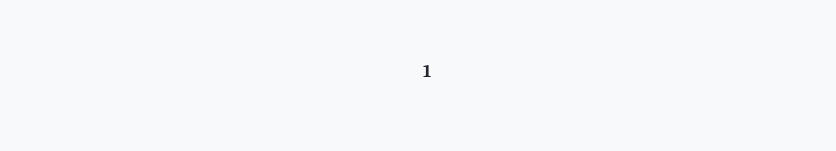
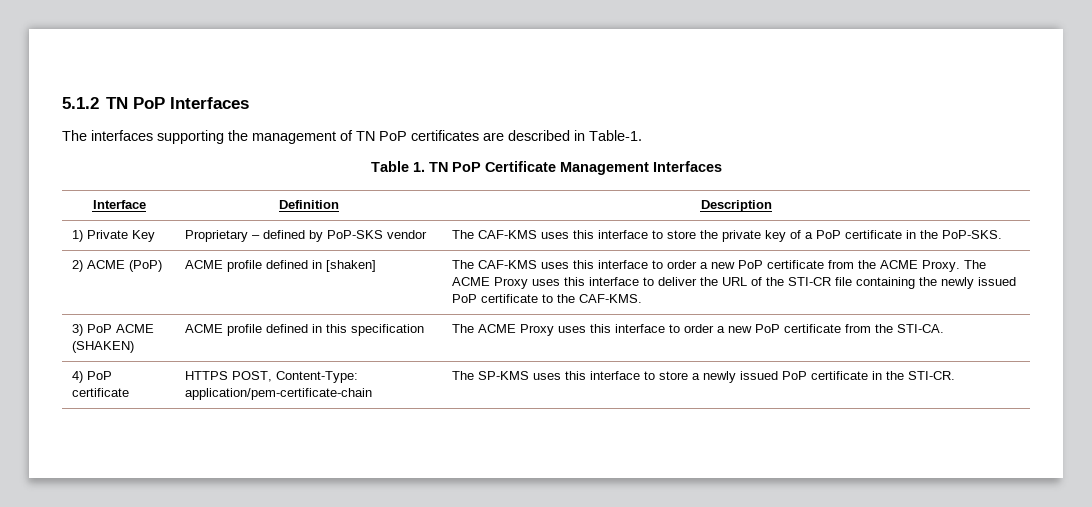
- 1
+ 5.1.2 TN PoP Interfaces
+ The interfaces supporting the management of TN PoP certificates are described in Table-1.
+ Table 1. TN PoP Certificate Management Interfaces
+ Interface | Definition | Description
+ 1) Private Key | Proprietary – defined by PoP-SKS vendor | The CAF-KMS uses this interface to store the private key of a PoP certificate in the PoP-SKS.
+ 2) ACME (PoP) | ACME profile defined in [shaken] | The CAF-KMS uses this interface to order a new PoP certificate from the ACME Proxy. The ACME Proxy uses this interface to deliver the URL of the STI-CR file containing the newly issued PoP certificate to the CAF-KMS.
+ 3) PoP ACME (SHAKEN) | ACME profile defined in this specification | The ACME Proxy uses this interface to order a new PoP certificate from the STI-CA.
+ 4) PoP certificate | HTTPS POST, Content-Type: application/pem-certificate-chain | The SP-KMS uses this interface to store a newly issued PoP certificate in the STI-CR.

